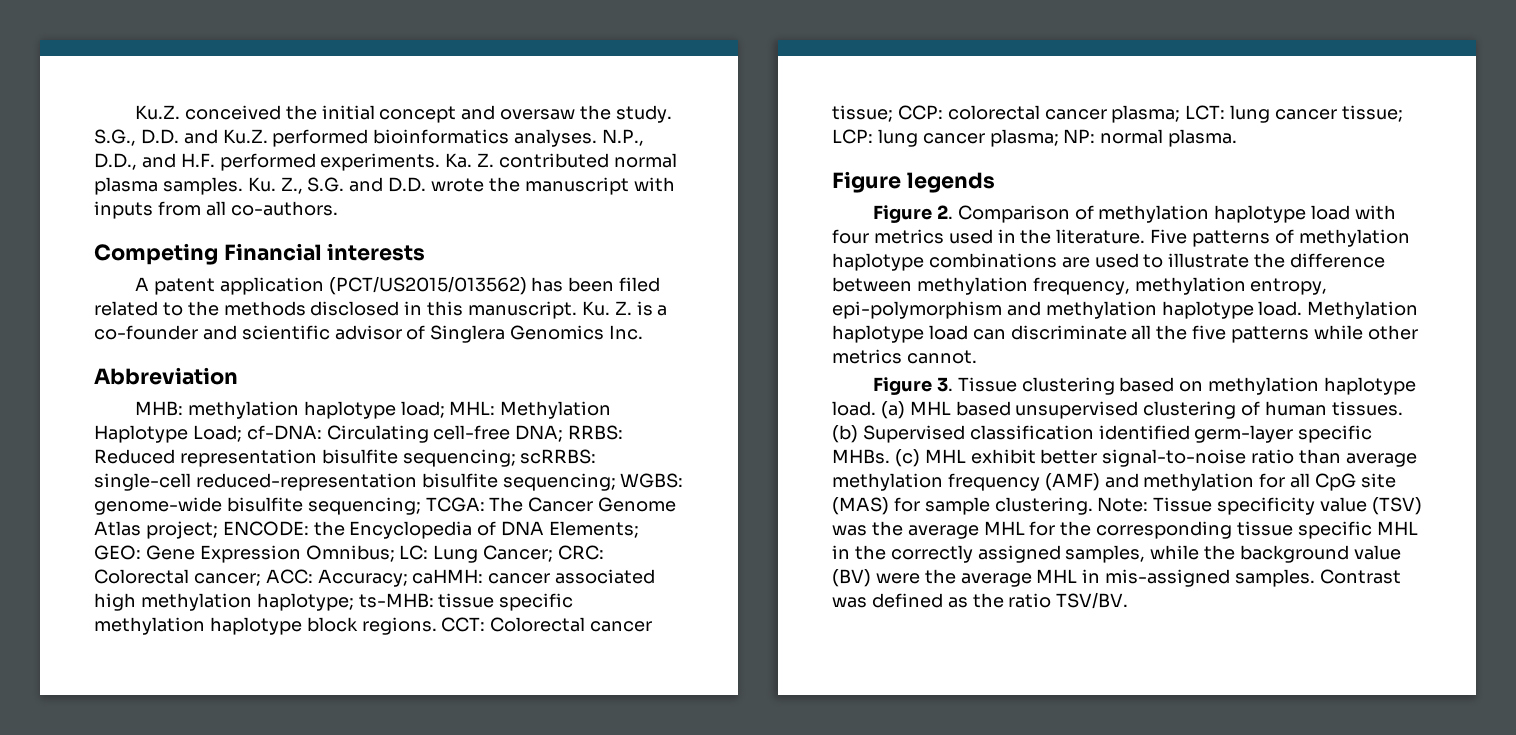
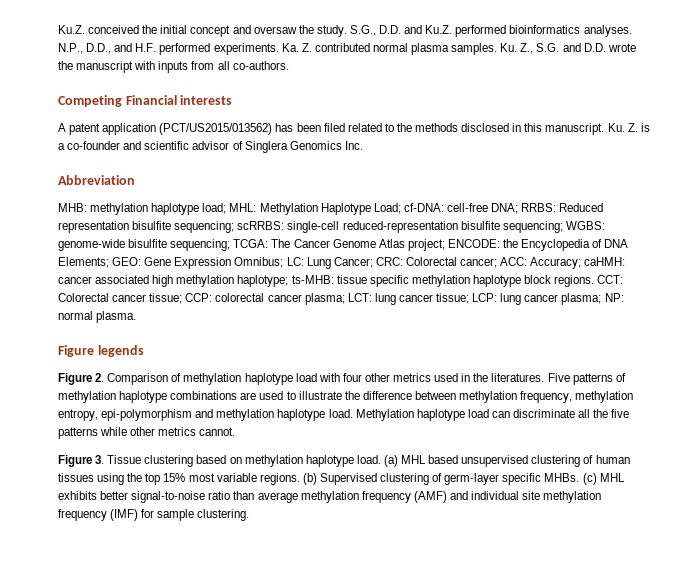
- Circulating cell-free DNA;
+ cell-free DNA;
- Figure 2. Comparison of methylation haplotype load with four metrics used in the literature.
+ Figure 2. Comparison of methylation haplotype load with four other metrics used in the literatures.
- (a) MHL based unsupervised clustering of human tissues. (b) Supervised classification identified germ-layer specific MHBs.
+ (a) MHL based unsupervised clustering of human tissues using the top 15% most variable regions. (b) Supervised clustering of germ-layer specific MHBs.
- (c) MHL exhibit better signal-to-noise ratio than average methylation frequency (AMF) and methylation for all CpG site (MAS) for sample clustering. Note: Tissue specificity value (TSV) was the average MHL for the corresponding tissue specific MHL in the correctly assigned samples, while the background value (BV) were the average MHL in mis-assigned samples. Contrast was defined as the ratio TSV/BV.
+ (c) MHL exhibits better signal-to-noise ratio than average methylation frequency (AMF) and individual site methylation frequency (IMF) for sample clustering.

